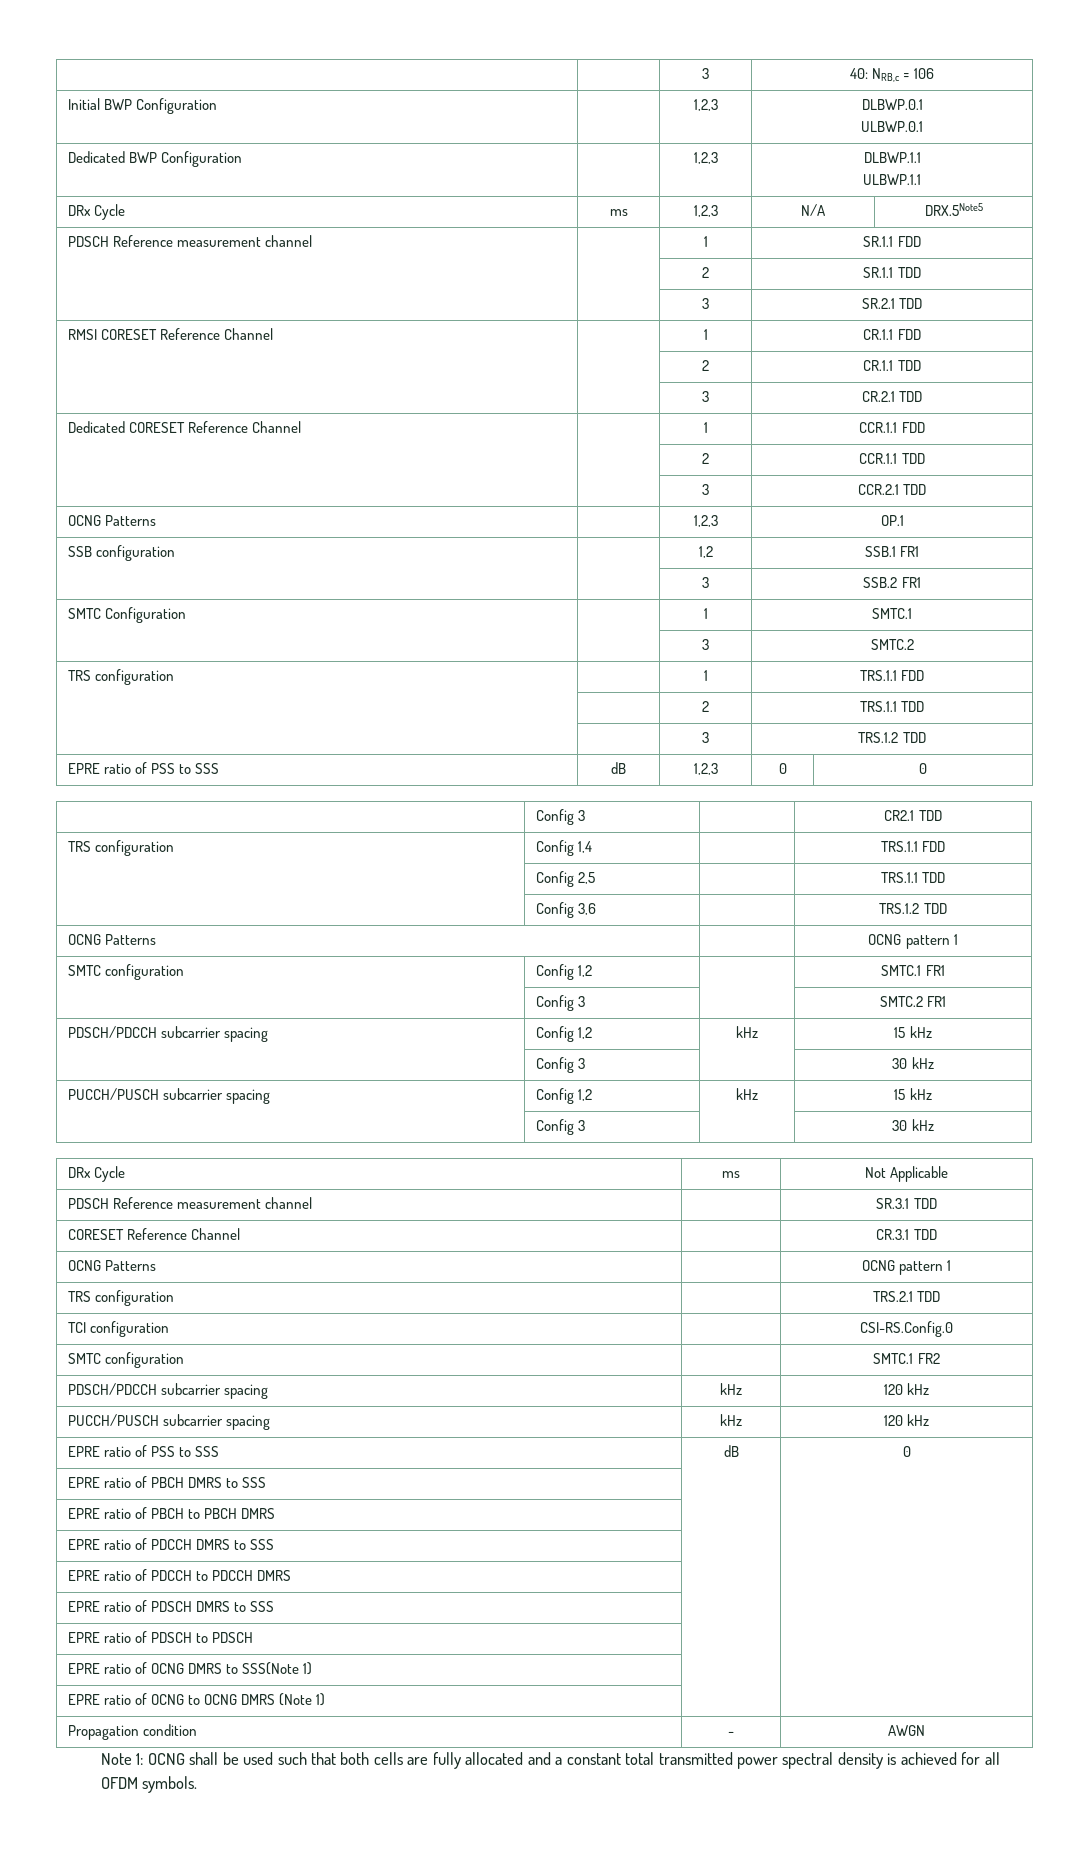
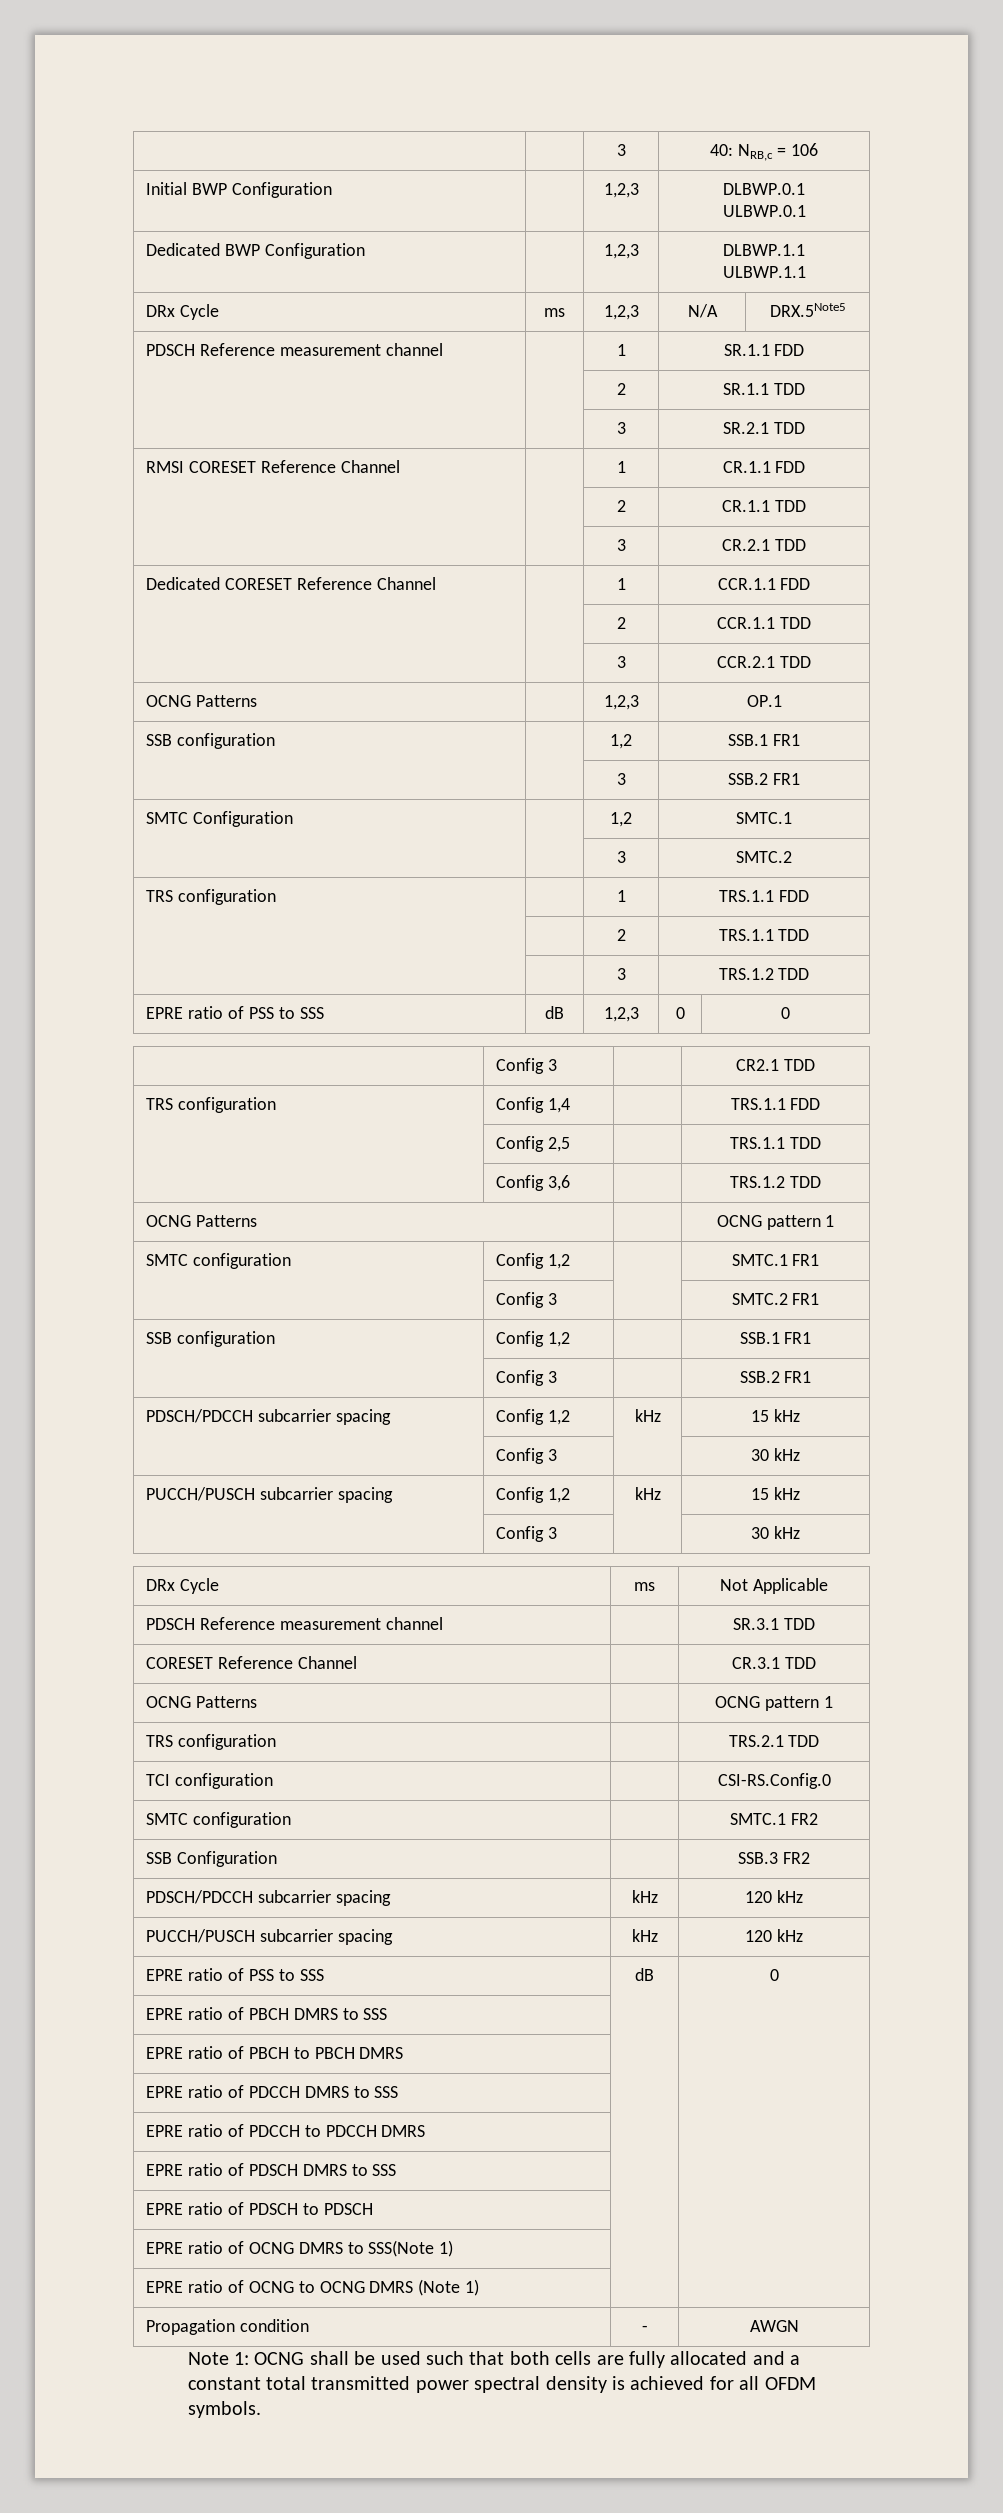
- SMTC Configuration | | 1 | SMTC.1
+ SMTC Configuration | | 1,2 | SMTC.1
+ SSB configuration | Config 1,2 | | SSB.1 FR1
+ | Config 3 | | SSB.2 FR1
+ SSB Configuration | | SSB.3 FR2

